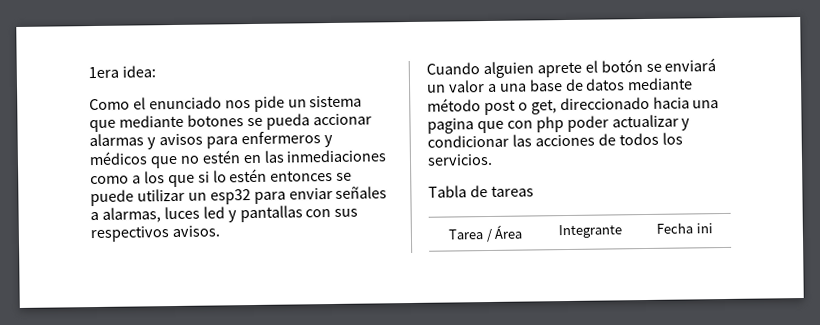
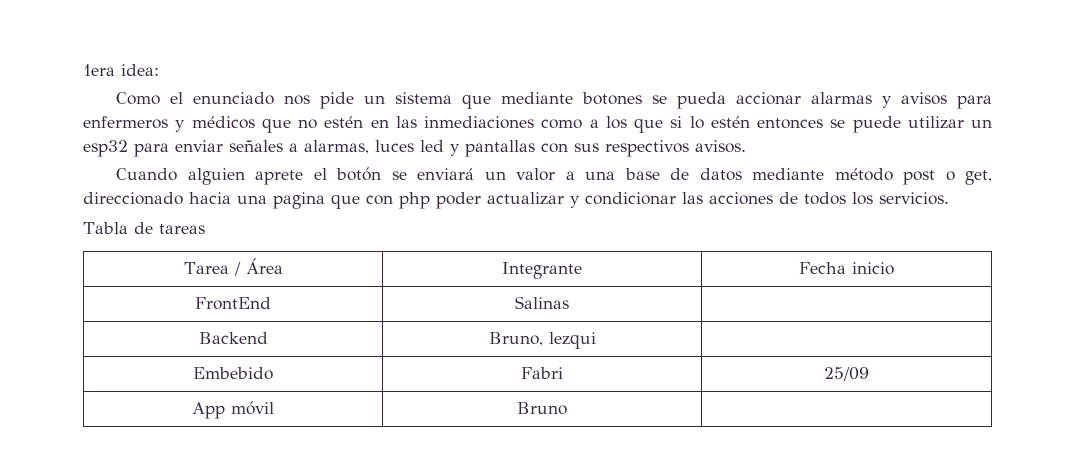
- Tarea / Área | Integrante | Fecha ini
+ Tarea / Área | Integrante | Fecha inicio
+ FrontEnd | Salinas |
+ Backend | Bruno, lezqui |
+ Embebido | Fabri | 25/09
+ App móvil | Bruno |

